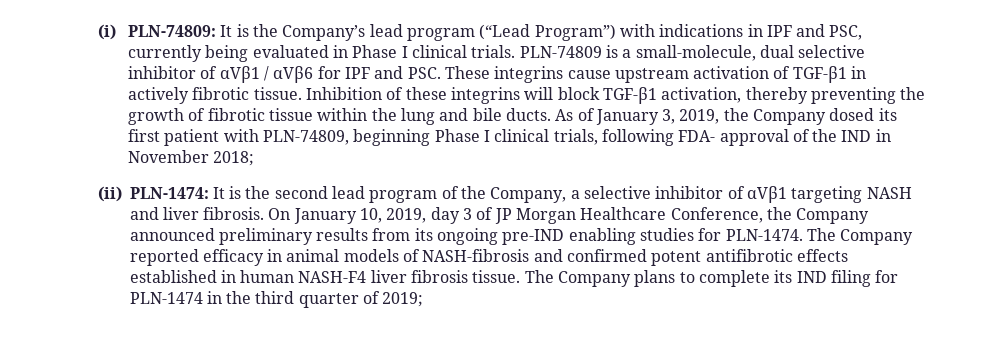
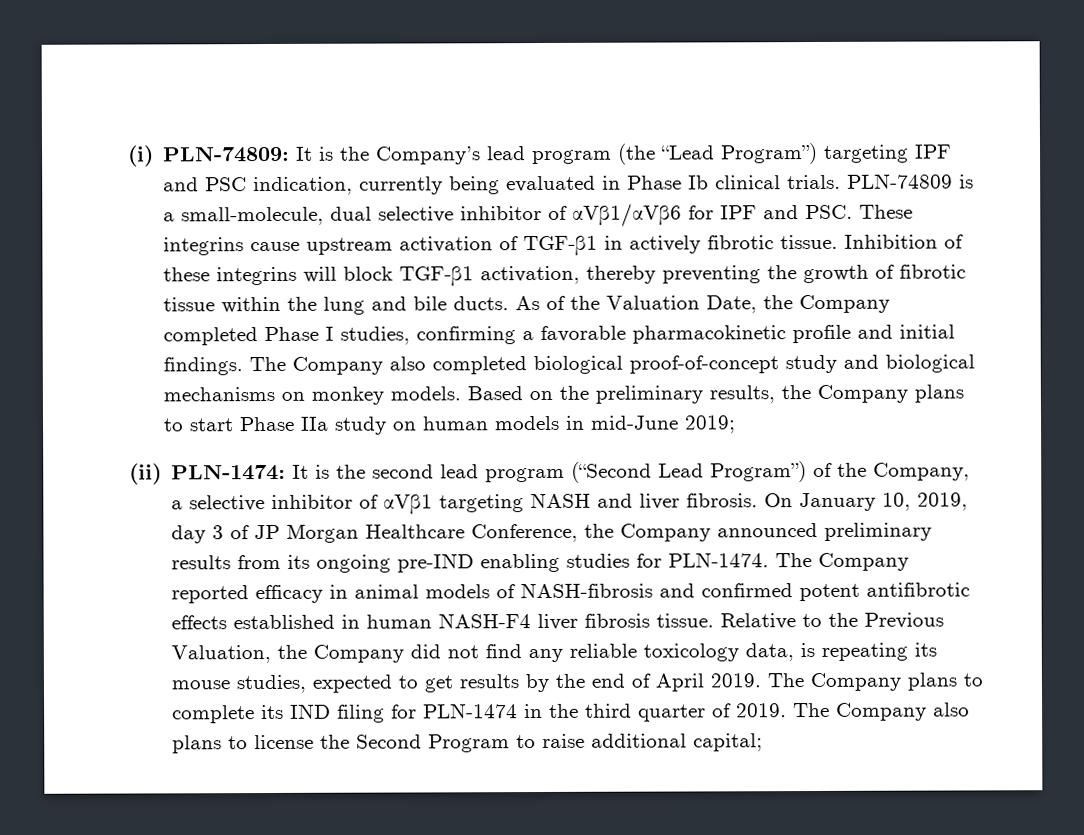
- (i) PLN-74809: It is the Company’s lead program (“Lead Program”) with indications in IPF and PSC, currently being evaluated in Phase I clinical trials.
+ (i) PLN-74809: It is the Company’s lead program (the “Lead Program”) targeting IPF and PSC indication, currently being evaluated in Phase Ib clinical trials.
- PLN-74809 is a small-molecule, dual selective inhibitor of αVβ1 / αVβ6 for IPF and PSC. These integrins cause upstream activation of TGF-β1 in actively fibrotic tissue.
+ PLN-74809 is a small-molecule, dual selective inhibitor of αVβ1/αVβ6 for IPF and PSC. These integrins cause upstream activation of TGF-β1 in actively fibrotic tissue.
- As of January 3, 2019, the Company dosed its first patient with PLN-74809, beginning Phase I clinical trials, following FDA- approval of the IND in November 2018;
+ As of the Valuation Date, the Company completed Phase I studies, confirming a favorable pharmacokinetic profile and initial findings. The Company also completed biological proof-of-concept study and biological mechanisms on monkey models. Based on the preliminary results, the Company plans to start Phase IIa study on human models in mid-June 2019;
- (ii) PLN-1474: It is the second lead program of the Company, a selective inhibitor of αVβ1 targeting NASH and liver fibrosis.
+ (ii) PLN-1474: It is the second lead program (“Second Lead Program”) of the Company, a selective inhibitor of αVβ1 targeting NASH and liver fibrosis.
+ Relative to the Previous Valuation, the Company did not find any reliable toxicology data, is repeating its mouse studies, expected to get results by the end of April 2019.
- The Company plans to complete its IND filing for PLN-1474 in the third quarter of 2019;
+ The Company plans to complete its IND filing for PLN-1474 in the third quarter of 2019. The Company also plans to license the Second Program to raise additional capital;

